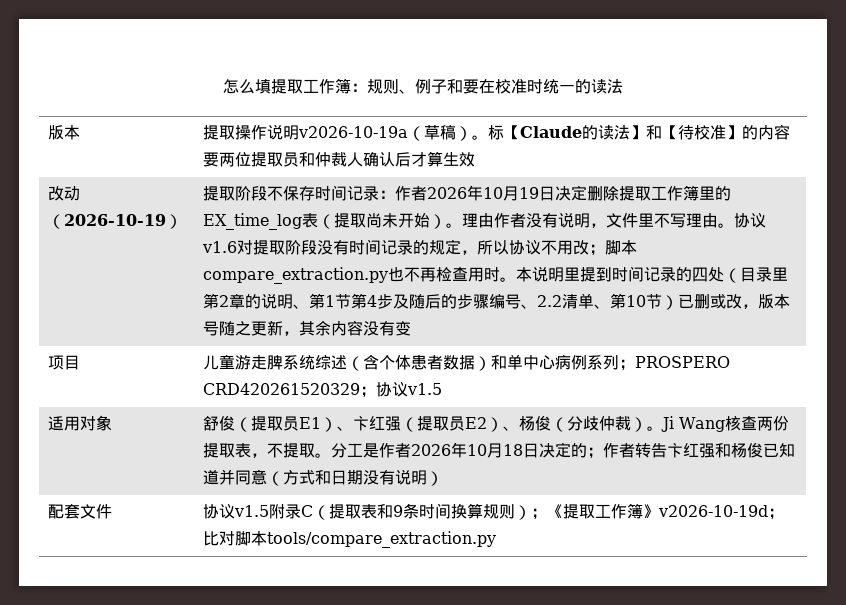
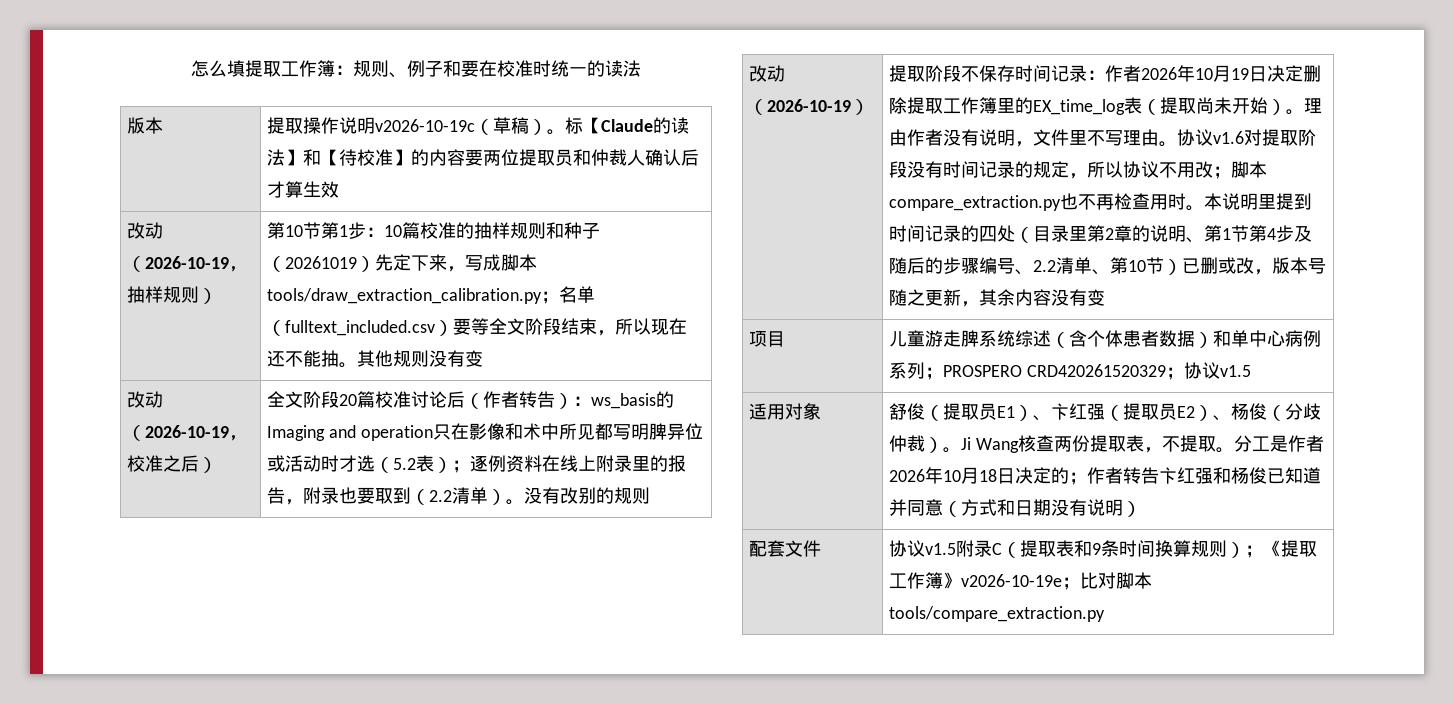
- 版本 | 提取操作说明v2026-10-19a（草稿）。标【Claude的读法】和【待校准】的内容要两位提取员和仲裁人确认后才算生效
+ 版本 | 提取操作说明v2026-10-19c（草稿）。标【Claude的读法】和【待校准】的内容要两位提取员和仲裁人确认后才算生效
+ 改动（2026-10-19，抽样规则） | 第10节第1步：10篇校准的抽样规则和种子（20261019）先定下来，写成脚本tools/draw_extraction_calibration.py；名单（fulltext_included.csv）要等全文阶段结束，所以现在还不能抽。其他规则没有变
+ 改动（2026-10-19，校准之后） | 全文阶段20篇校准讨论后（作者转告）：ws_basis的Imaging and operation只在影像和术中所见都写明脾异位或活动时才选（5.2表）；逐例资料在线上附录里的报告，附录也要取到（2.2清单）。没有改别的规则
- 配套文件 | 协议v1.5附录C（提取表和9条时间换算规则）；《提取工作簿》v2026-10-19d；比对脚本tools/compare_extraction.py
+ 配套文件 | 协议v1.5附录C（提取表和9条时间换算规则）；《提取工作簿》v2026-10-19e；比对脚本tools/compare_extraction.py

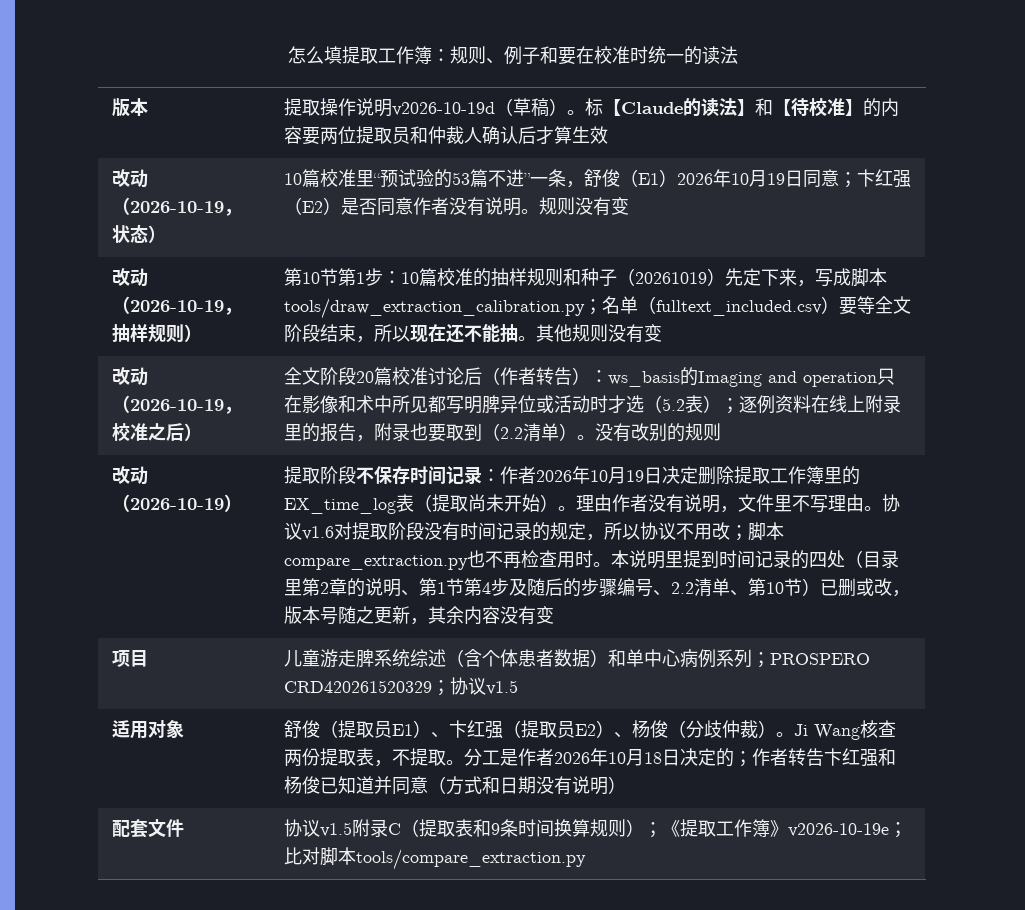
- 版本 | 提取操作说明v2026-10-19c（草稿）。标【Claude的读法】和【待校准】的内容要两位提取员和仲裁人确认后才算生效
+ 版本 | 提取操作说明v2026-10-19d（草稿）。标【Claude的读法】和【待校准】的内容要两位提取员和仲裁人确认后才算生效
+ 改动（2026-10-19，状态） | 10篇校准里“预试验的53篇不进”一条，舒俊（E1）2026年10月19日同意；卞红强（E2）是否同意作者没有说明。规则没有变

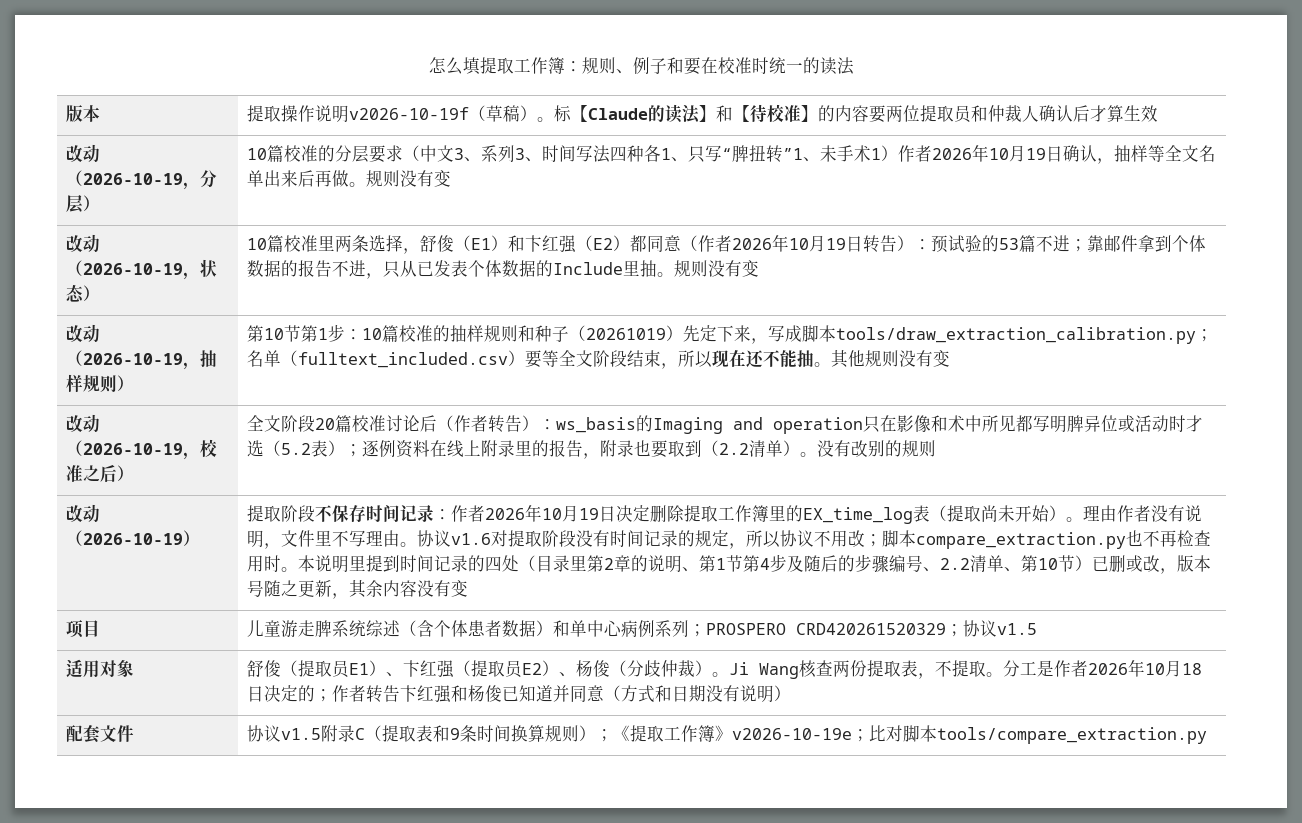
- 版本 | 提取操作说明v2026-10-19d（草稿）。标【Claude的读法】和【待校准】的内容要两位提取员和仲裁人确认后才算生效
+ 版本 | 提取操作说明v2026-10-19f（草稿）。标【Claude的读法】和【待校准】的内容要两位提取员和仲裁人确认后才算生效
+ 改动（2026-10-19，分层） | 10篇校准的分层要求（中文3、系列3、时间写法四种各1、只写“脾扭转”1、未手术1）作者2026年10月19日确认，抽样等全文名单出来后再做。规则没有变
- 10篇校准里“预试验的53篇不进”一条，舒俊（E1）2026年10月19日同意；卞红强（E2）是否同意作者没有说明。
+ 10篇校准里两条选择，舒俊（E1）和卞红强（E2）都同意（作者2026年10月19日转告）：预试验的53篇不进；靠邮件拿到个体数据的报告不进，只从已发表个体数据的Include里抽。

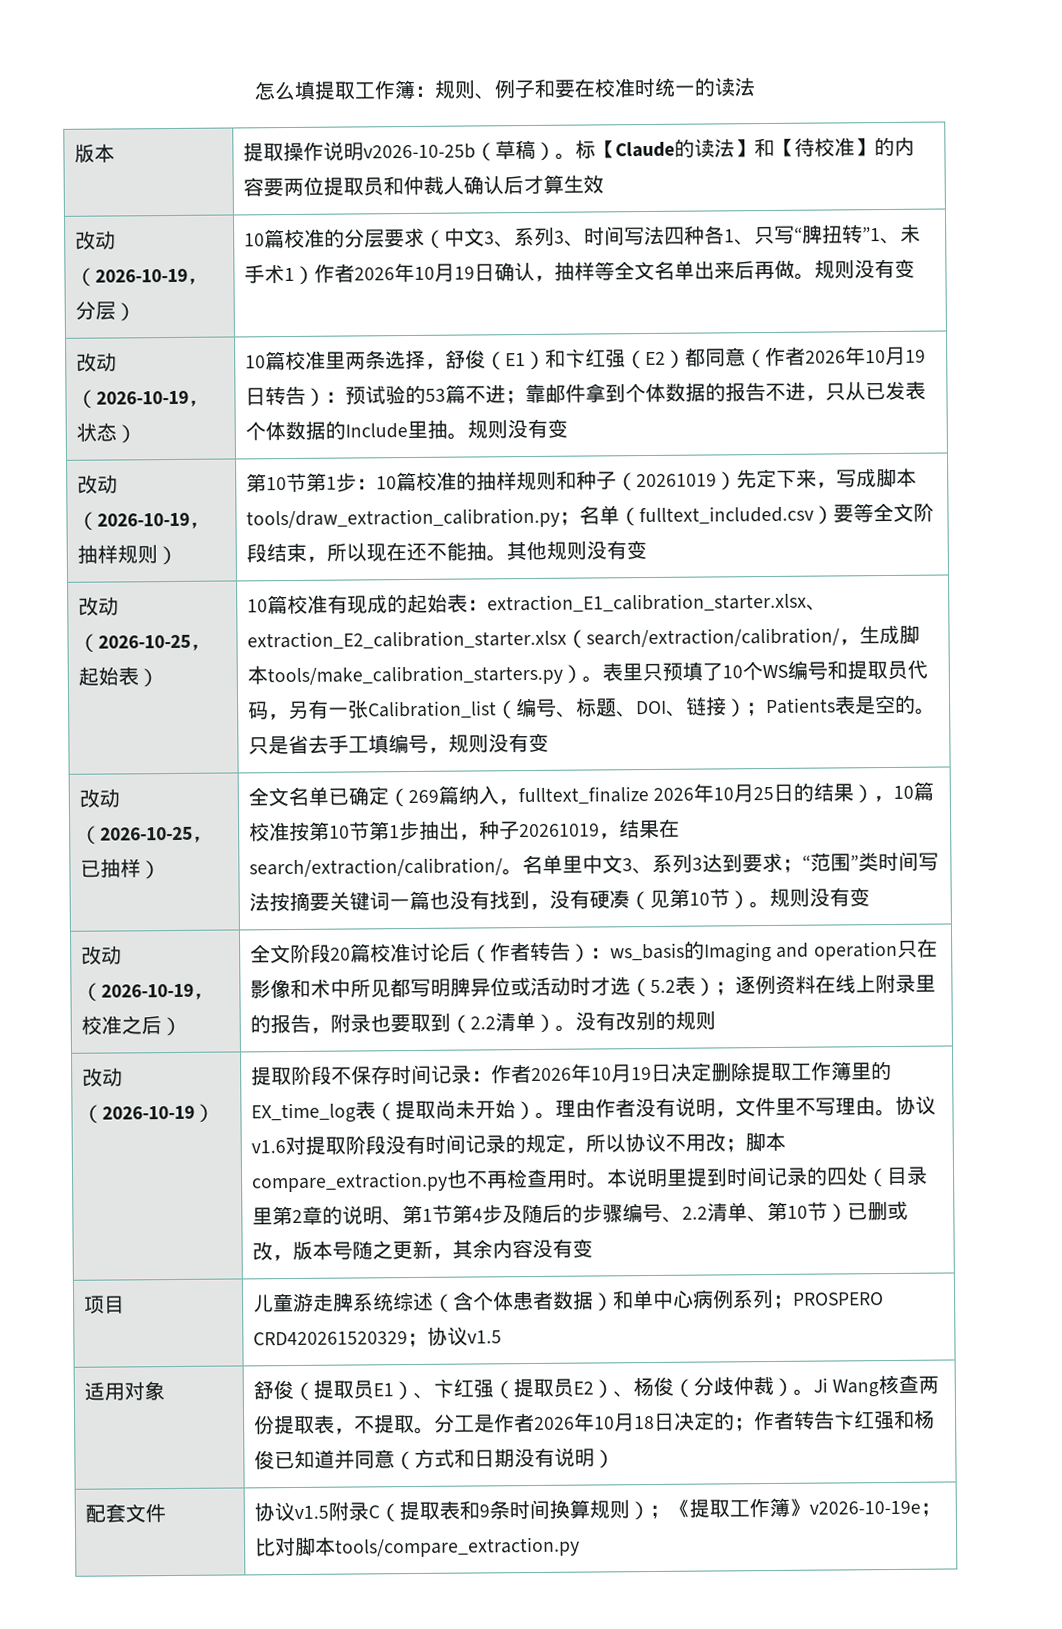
- 版本 | 提取操作说明v2026-10-19f（草稿）。标【Claude的读法】和【待校准】的内容要两位提取员和仲裁人确认后才算生效
+ 版本 | 提取操作说明v2026-10-25b（草稿）。标【Claude的读法】和【待校准】的内容要两位提取员和仲裁人确认后才算生效
+ 改动（2026-10-25，起始表） | 10篇校准有现成的起始表：extraction_E1_calibration_starter.xlsx、extraction_E2_calibration_starter.xlsx（search/extraction/calibration/，生成脚本tools/make_calibration_starters.py）。表里只预填了10个WS编号和提取员代码，另有一张Calibration_list（编号、标题、DOI、链接）；Patients表是空的。只是省去手工填编号，规则没有变
+ 改动（2026-10-25，已抽样） | 全文名单已确定（269篇纳入，fulltext_finalize 2026年10月25日的结果），10篇校准按第10节第1步抽出，种子20261019，结果在search/extraction/calibration/。名单里中文3、系列3达到要求；“范围”类时间写法按摘要关键词一篇也没有找到，没有硬凑（见第10节）。规则没有变

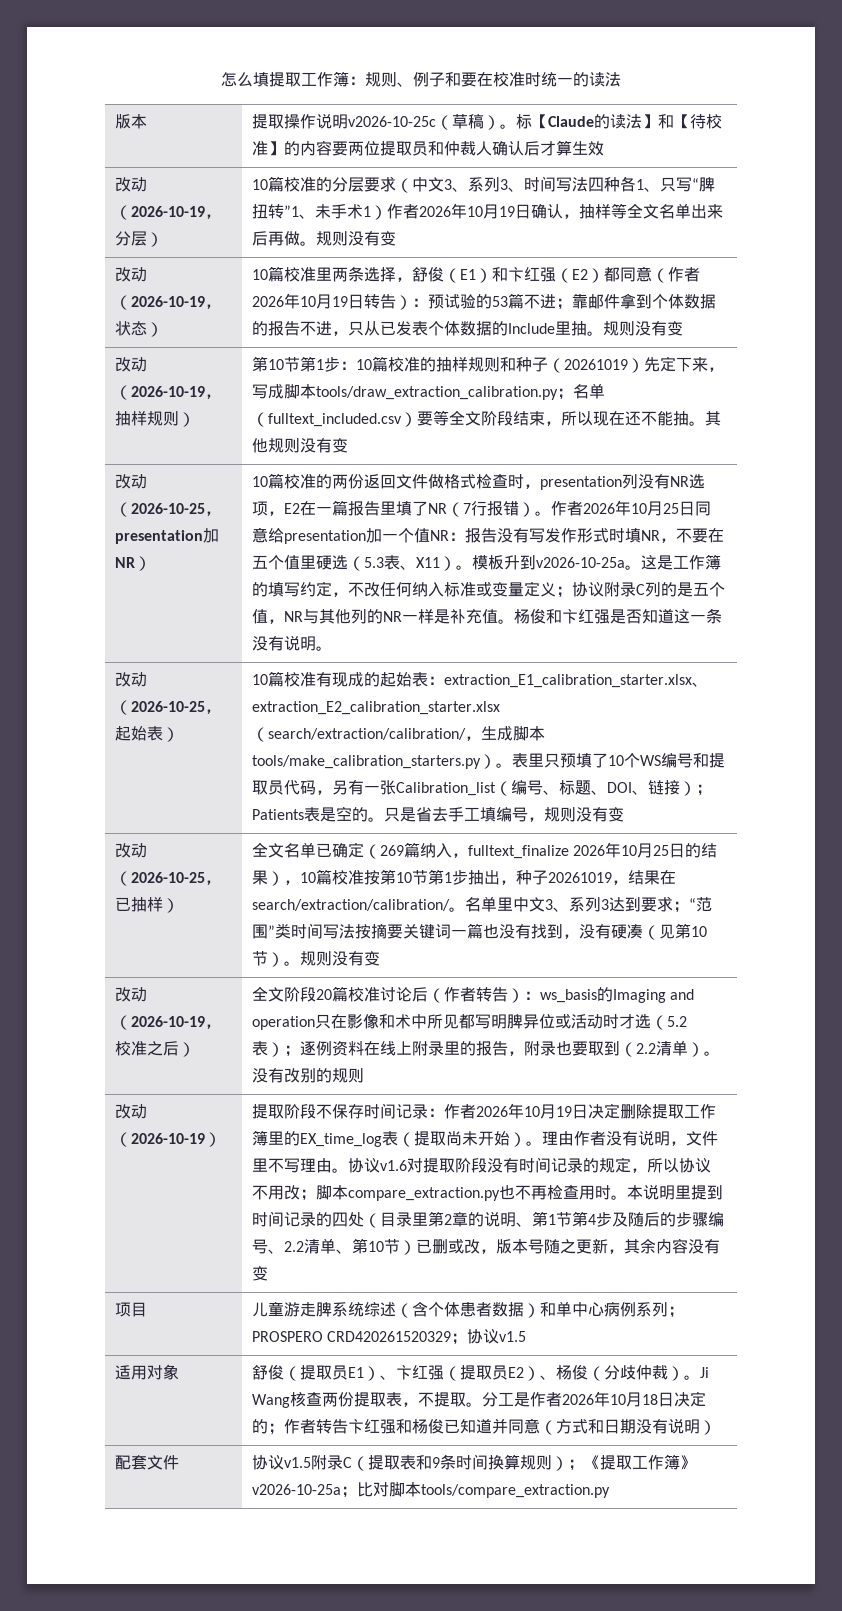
- 版本 | 提取操作说明v2026-10-25b（草稿）。标【Claude的读法】和【待校准】的内容要两位提取员和仲裁人确认后才算生效
+ 版本 | 提取操作说明v2026-10-25c（草稿）。标【Claude的读法】和【待校准】的内容要两位提取员和仲裁人确认后才算生效
+ 改动（2026-10-25，presentation加NR） | 10篇校准的两份返回文件做格式检查时，presentation列没有NR选项，E2在一篇报告里填了NR（7行报错）。作者2026年10月25日同意给presentation加一个值NR：报告没有写发作形式时填NR，不要在五个值里硬选（5.3表、X11）。模板升到v2026-10-25a。这是工作簿的填写约定，不改任何纳入标准或变量定义；协议附录C列的是五个值，NR与其他列的NR一样是补充值。杨俊和卞红强是否知道这一条没有说明。
- 配套文件 | 协议v1.5附录C（提取表和9条时间换算规则）；《提取工作簿》v2026-10-19e；比对脚本tools/compare_extraction.py
+ 配套文件 | 协议v1.5附录C（提取表和9条时间换算规则）；《提取工作簿》v2026-10-25a；比对脚本tools/compare_extraction.py

